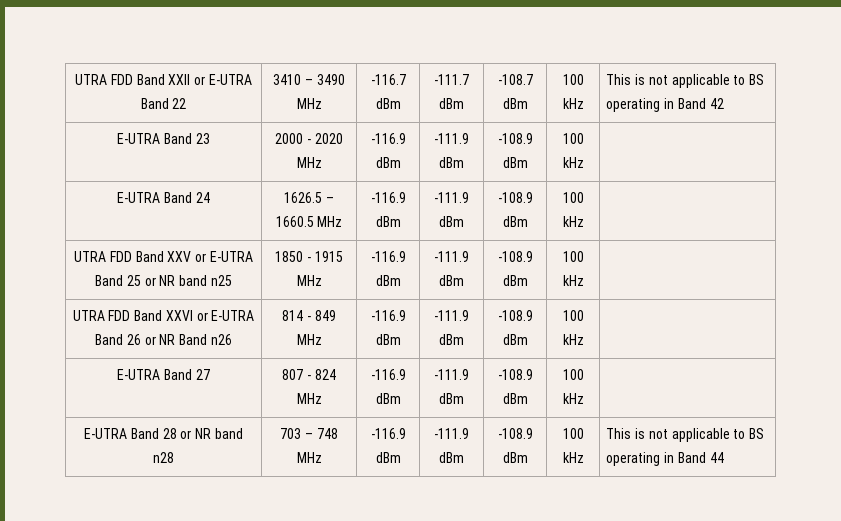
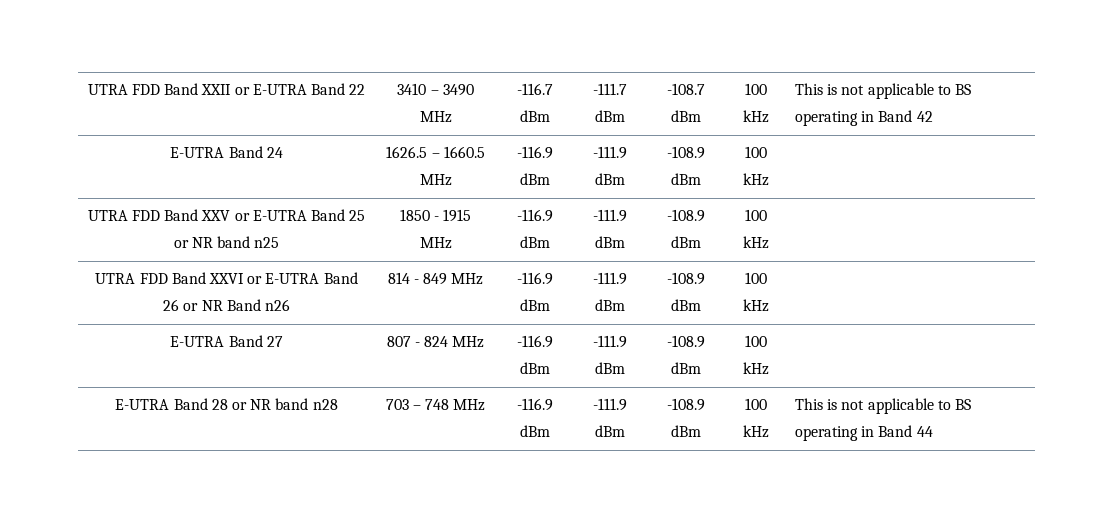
- E-UTRA Band 23 | 2000 - 2020 MHz | -116.9 dBm | -111.9 dBm | -108.9 dBm | 100 kHz |

